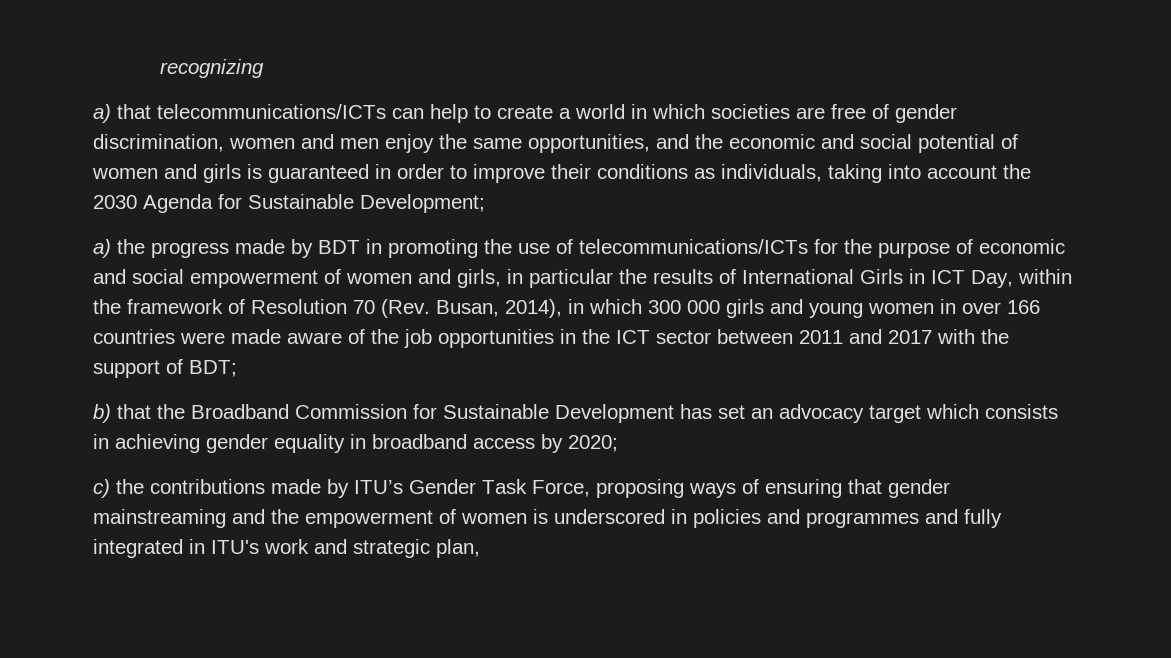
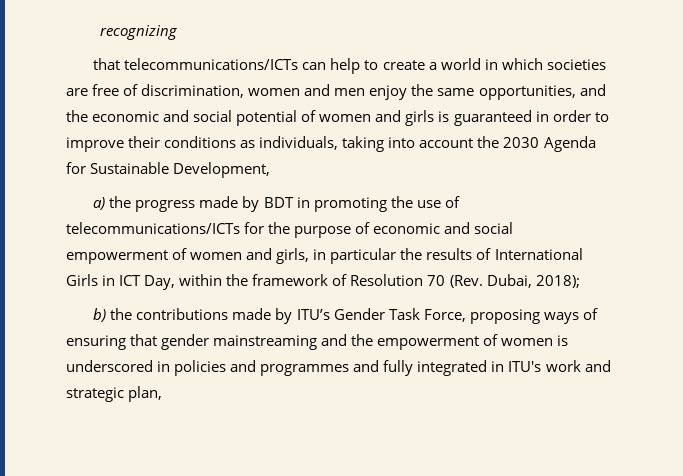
- a) that telecommunications/ICTs can help to create a world in which societies are free of gender discrimination, women and men enjoy the same opportunities, and the economic and social potential of women and girls is guaranteed in order to improve their conditions as individuals, taking into account the 2030 Agenda for Sustainable Development;
+ that telecommunications/ICTs can help to create a world in which societies are free of discrimination, women and men enjoy the same opportunities, and the economic and social potential of women and girls is guaranteed in order to improve their conditions as individuals, taking into account the 2030 Agenda for Sustainable Development,
- a) the progress made by BDT in promoting the use of telecommunications/ICTs for the purpose of economic and social empowerment of women and girls, in particular the results of International Girls in ICT Day, within the framework of Resolution 70 (Rev. Busan, 2014), in which 300 000 girls and young women in over 166 countries were made aware of the job opportunities in the ICT sector between 2011 and 2017 with the support of BDT;
- b) that the Broadband Commission for Sustainable Development has set an advocacy target which consists in achieving gender equality in broadband access by 2020;
- c) the contributions made by ITU’s Gender Task Force, proposing ways of ensuring that gender mainstreaming and the empowerment of women is underscored in policies and programmes and fully integrated in ITU's work and strategic plan,
+ a) the progress made by BDT in promoting the use of telecommunications/ICTs for the purpose of economic and social empowerment of women and girls, in particular the results of International Girls in ICT Day, within the framework of Resolution 70 (Rev. Dubai, 2018);
+ b) the contributions made by ITU’s Gender Task Force, proposing ways of ensuring that gender mainstreaming and the empowerment of women is underscored in policies and programmes and fully integrated in ITU's work and strategic plan,

